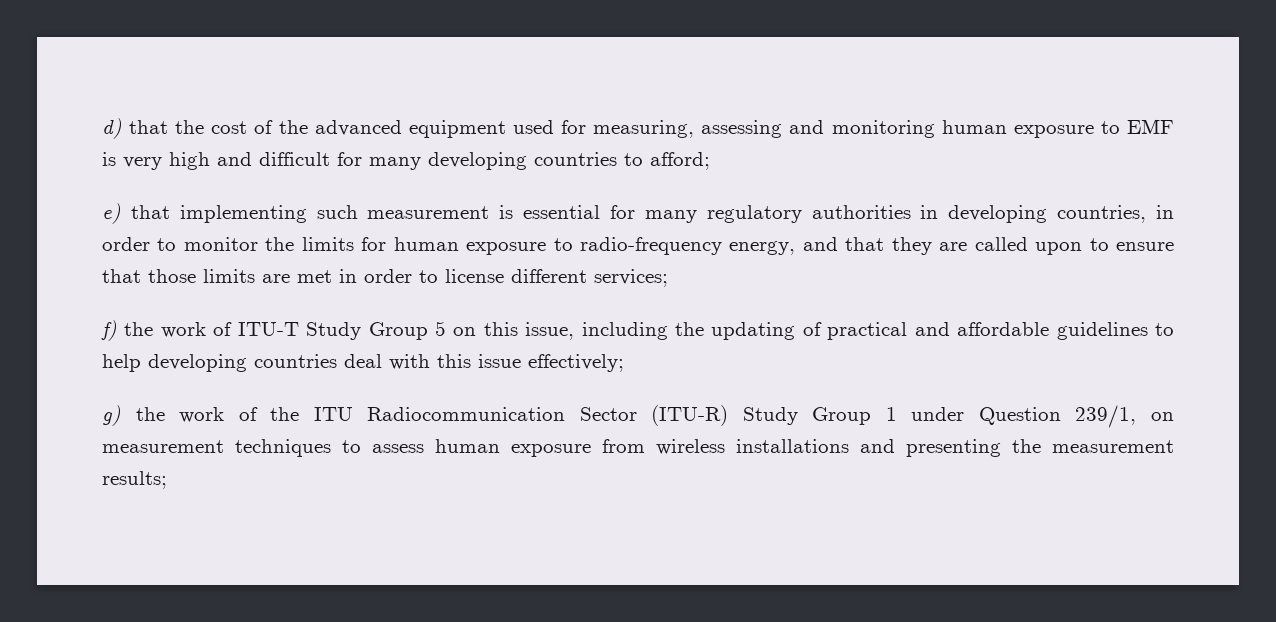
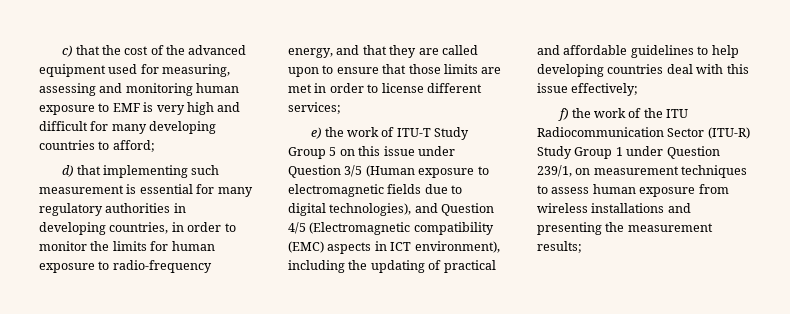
- d) that the cost of the advanced equipment used for measuring, assessing and monitoring human exposure to EMF is very high and difficult for many developing countries to afford;
+ c) that the cost of the advanced equipment used for measuring, assessing and monitoring human exposure to EMF is very high and difficult for many developing countries to afford;
- e) that implementing such measurement is essential for many regulatory authorities in developing countries, in order to monitor the limits for human exposure to radio-frequency energy, and that they are called upon to ensure that those limits are met in order to license different services;
+ d) that implementing such measurement is essential for many regulatory authorities in developing countries, in order to monitor the limits for human exposure to radio-frequency energy, and that they are called upon to ensure that those limits are met in order to license different services;
- f) the work of ITU-T Study Group 5 on this issue, including the updating of practical and affordable guidelines to help developing countries deal with this issue effectively;
+ e) the work of ITU-T Study Group 5 on this issue under Question 3/5 (Human exposure to electromagnetic fields due to digital technologies), and Question 4/5 (Electromagnetic compatibility (EMC) aspects in ICT environment), including the updating of practical and affordable guidelines to help developing countries deal with this issue effectively;
- g) the work of the ITU Radiocommunication Sector (ITU-R) Study Group 1 under Question 239/1, on measurement techniques to assess human exposure from wireless installations and presenting the measurement results;
+ f) the work of the ITU Radiocommunication Sector (ITU-R) Study Group 1 under Question 239/1, on measurement techniques to assess human exposure from wireless installations and presenting the measurement results;

